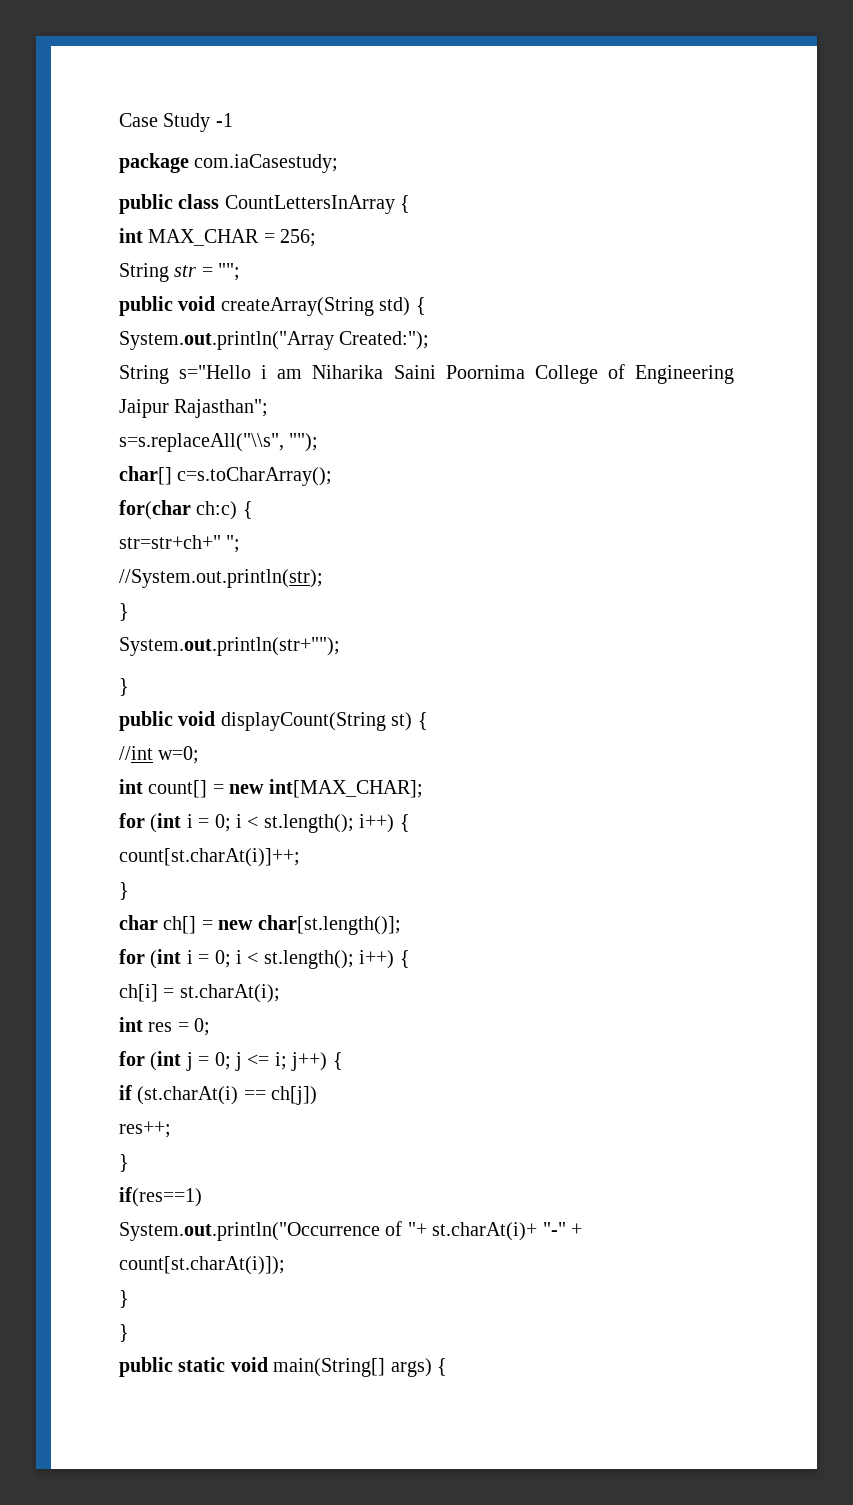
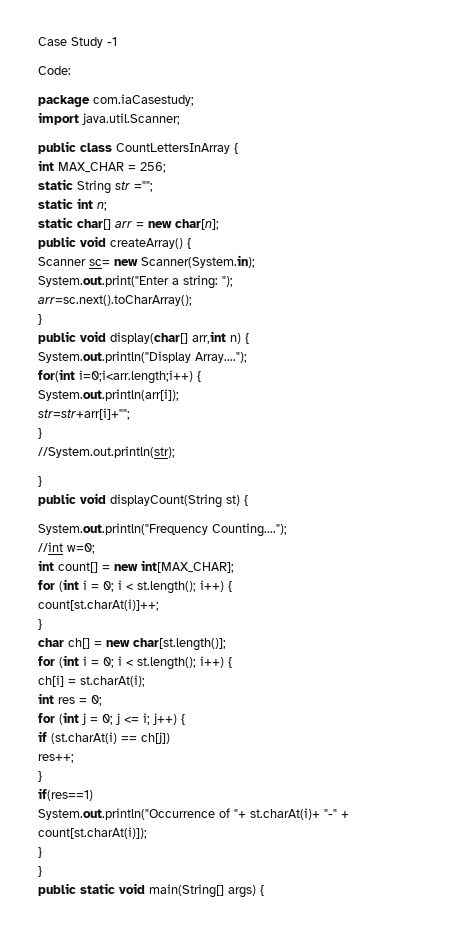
+ Code:
+ import java.util.Scanner;
- String str = "";
- public void createArray(String std) {
- System.out.println("Array Created:");
- String s="Hello i am Niharika Saini Poornima College of Engineering Jaipur Rajasthan";
- s=s.replaceAll("\\s", "");
- char[] c=s.toCharArray();
- for(char ch:c) {
- str=str+ch+" ";
+ static String str ="";
+ static int n;
+ static char[] arr = new char[n];
+ public void createArray() {
+ Scanner sc= new Scanner(System.in);
+ System.out.print("Enter a string: ");
+ arr=sc.next().toCharArray();
+ }
+ public void display(char[] arr,int n) {
+ System.out.println("Display Array....");
+ for(int i=0;i<arr.length;i++) {
+ System.out.println(arr[i]);
+ str=str+arr[i]+"";
+ }
  //System.out.println(str);
- }
- System.out.println(str+"");
+ System.out.println("Frequency Counting....");

